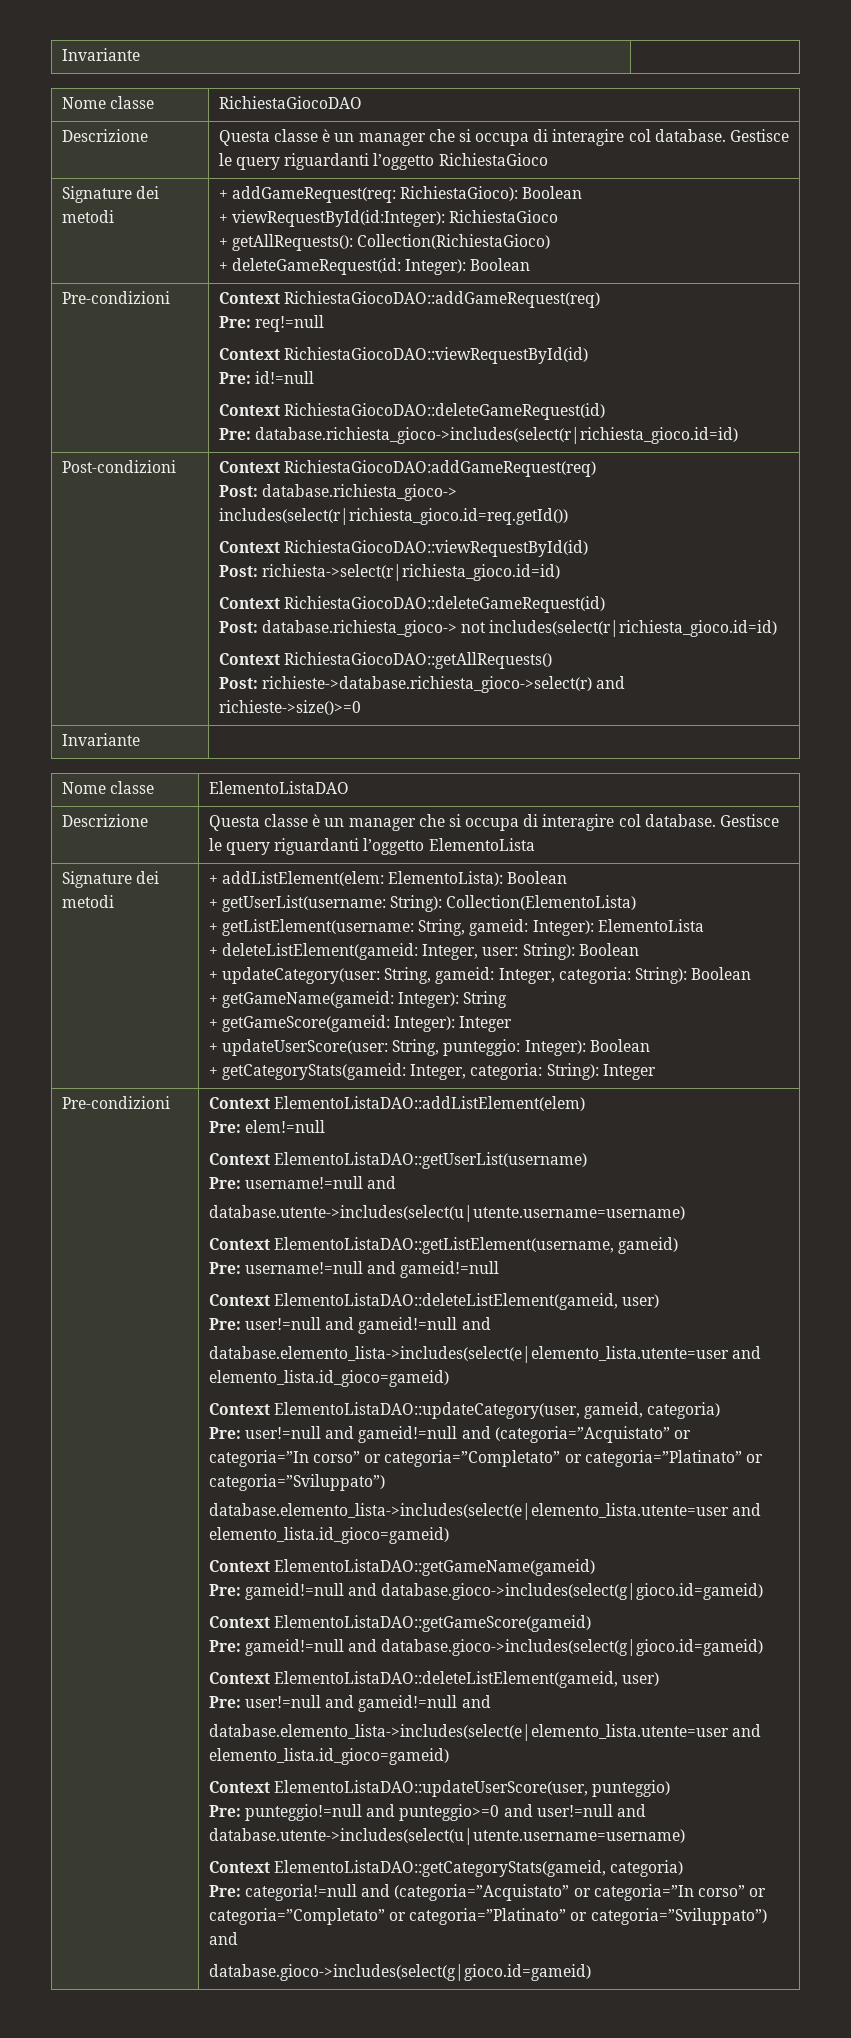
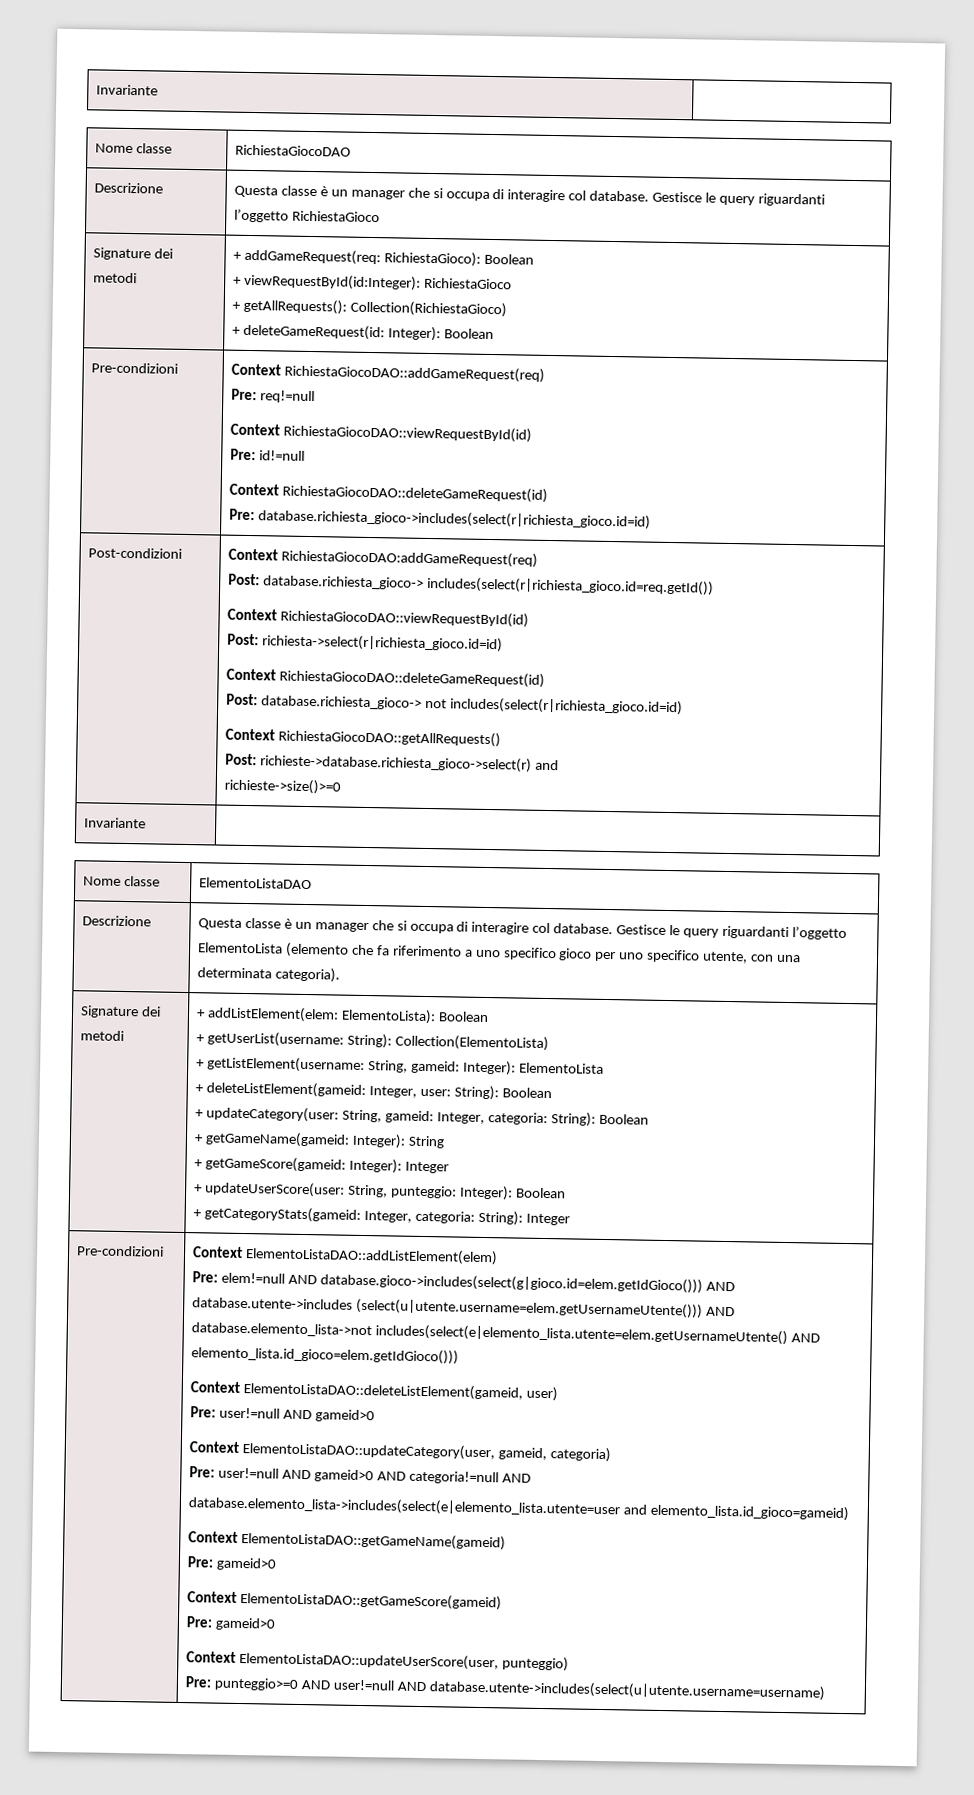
- Descrizione | Questa classe è un manager che si occupa di interagire col database. Gestisce le query riguardanti l’oggetto ElementoLista
+ Descrizione | Questa classe è un manager che si occupa di interagire col database. Gestisce le query riguardanti l’oggetto ElementoLista (elemento che fa riferimento a uno specifico gioco per uno specifico utente, con una determinata categoria).
- Pre: elem!=null
- Context ElementoListaDAO::getUserList(username)
- Pre: username!=null and
- database.utente->includes(select(u|utente.username=username)
- Context ElementoListaDAO::getListElement(username, gameid)
- Pre: username!=null and gameid!=null
+ Pre: elem!=null AND database.gioco->includes(select(g|gioco.id=elem.getIdGioco())) AND database.utente->includes (select(u|utente.username=elem.getUsernameUtente())) AND database.elemento_lista->not includes(select(e|elemento_lista.utente=elem.getUsernameUtente() AND elemento_lista.id_gioco=elem.getIdGioco()))
  Context ElementoListaDAO::deleteListElement(gameid, user)
- Pre: user!=null and gameid!=null and
- database.elemento_lista->includes(select(e|elemento_lista.utente=user and elemento_lista.id_gioco=gameid)
+ Pre: user!=null AND gameid>0
- Pre: user!=null and gameid!=null and (categoria=”Acquistato” or categoria=”In corso” or categoria=”Completato” or categoria=”Platinato” or categoria=”Sviluppato”)
+ Pre: user!=null AND gameid>0 AND categoria!=null AND
  Context ElementoListaDAO::getGameName(gameid)
- Pre: gameid!=null and database.gioco->includes(select(g|gioco.id=gameid)
+ Pre: gameid>0
  Context ElementoListaDAO::getGameScore(gameid)
- Pre: gameid!=null and database.gioco->includes(select(g|gioco.id=gameid)
- Context ElementoListaDAO::deleteListElement(gameid, user)
- Pre: user!=null and gameid!=null and
- database.elemento_lista->includes(select(e|elemento_lista.utente=user and elemento_lista.id_gioco=gameid)
+ Pre: gameid>0
  Context ElementoListaDAO::updateUserScore(user, punteggio)
- Pre: punteggio!=null and punteggio>=0 and user!=null and database.utente->includes(select(u|utente.username=username)
- Context ElementoListaDAO::getCategoryStats(gameid, categoria)
- Pre: categoria!=null and (categoria=”Acquistato” or categoria=”In corso” or categoria=”Completato” or categoria=”Platinato” or categoria=”Sviluppato”) and
- database.gioco->includes(select(g|gioco.id=gameid)
+ Pre: punteggio>=0 AND user!=null AND database.utente->includes(select(u|utente.username=username)

